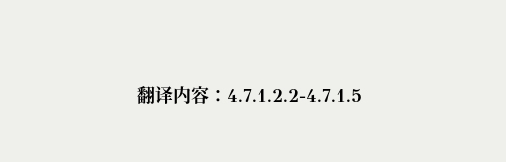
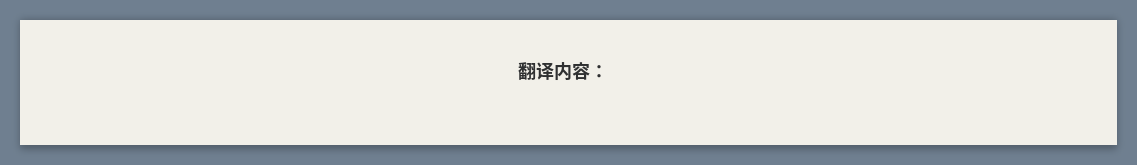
- 翻译内容：4.7.1.2.2-4.7.1.5
+ 翻译内容：

